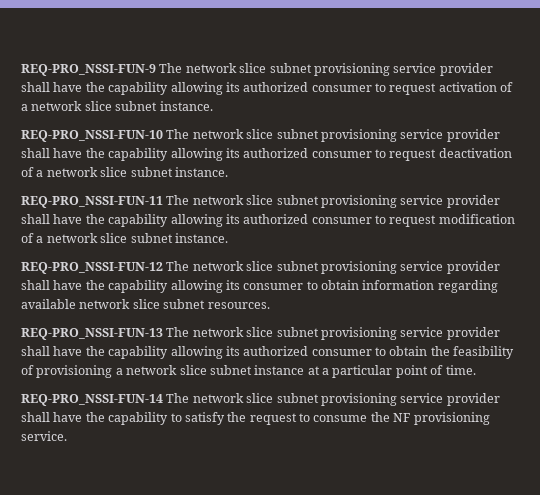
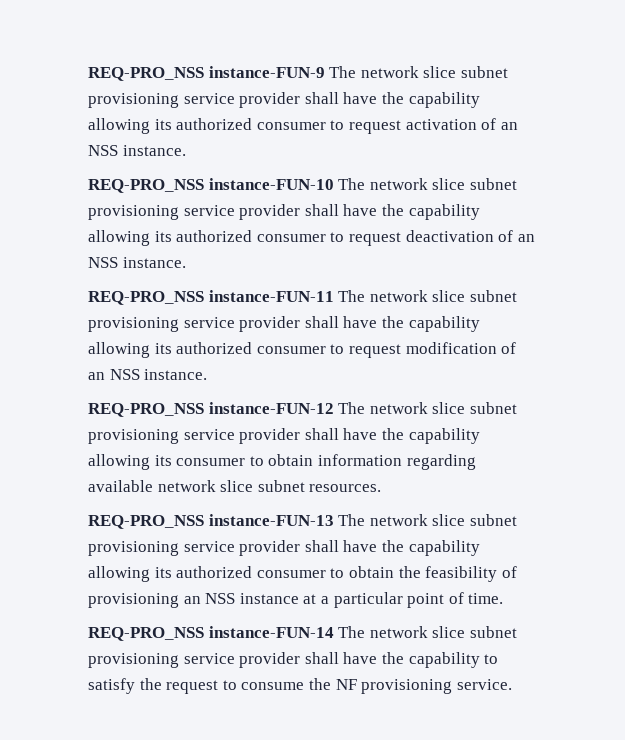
- REQ-PRO_NSSI-FUN-9 The network slice subnet provisioning service provider shall have the capability allowing its authorized consumer to request activation of a network slice subnet instance.
- REQ-PRO_NSSI-FUN-10 The network slice subnet provisioning service provider shall have the capability allowing its authorized consumer to request deactivation of a network slice subnet instance.
- REQ-PRO_NSSI-FUN-11 The network slice subnet provisioning service provider shall have the capability allowing its authorized consumer to request modification of a network slice subnet instance.
- REQ-PRO_NSSI-FUN-12 The network slice subnet provisioning service provider shall have the capability allowing its consumer to obtain information regarding available network slice subnet resources.
+ REQ-PRO_NSS instance-FUN-9 The network slice subnet provisioning service provider shall have the capability allowing its authorized consumer to request activation of an NSS instance.
+ REQ-PRO_NSS instance-FUN-10 The network slice subnet provisioning service provider shall have the capability allowing its authorized consumer to request deactivation of an NSS instance.
+ REQ-PRO_NSS instance-FUN-11 The network slice subnet provisioning service provider shall have the capability allowing its authorized consumer to request modification of an NSS instance.
+ REQ-PRO_NSS instance-FUN-12 The network slice subnet provisioning service provider shall have the capability allowing its consumer to obtain information regarding available network slice subnet resources.
- REQ-PRO_NSSI-FUN-13 The network slice subnet provisioning service provider shall have the capability allowing its authorized consumer to obtain the feasibility of provisioning a network slice subnet instance at a particular point of time.
+ REQ-PRO_NSS instance-FUN-13 The network slice subnet provisioning service provider shall have the capability allowing its authorized consumer to obtain the feasibility of provisioning an NSS instance at a particular point of time.
- REQ-PRO_NSSI-FUN-14 The network slice subnet provisioning service provider shall have the capability to satisfy the request to consume the NF provisioning service.
+ REQ-PRO_NSS instance-FUN-14 The network slice subnet provisioning service provider shall have the capability to satisfy the request to consume the NF provisioning service.

